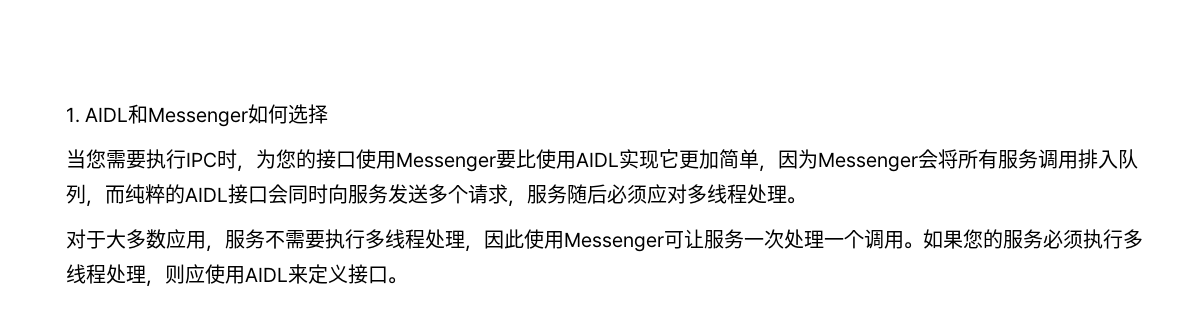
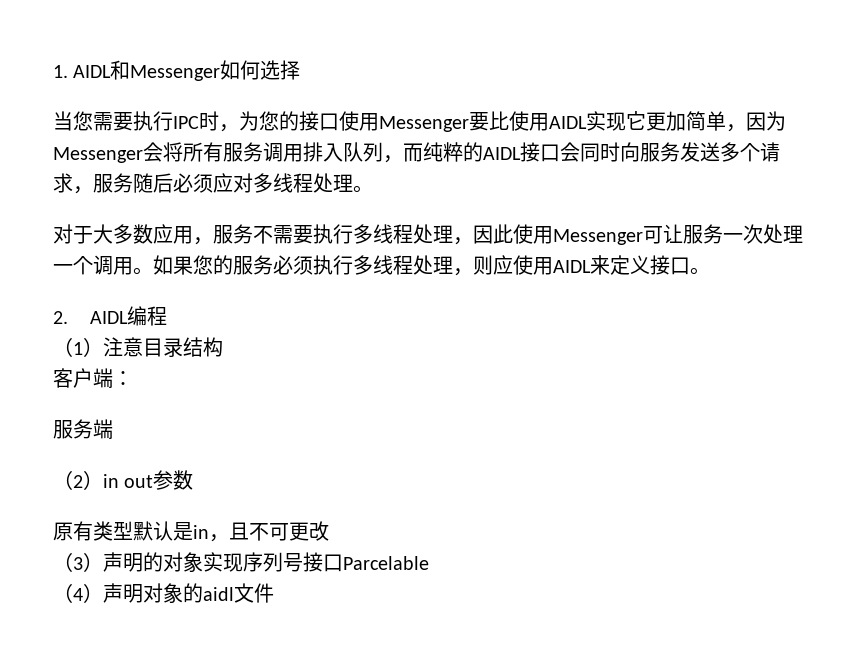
+ 2. AIDL编程
+ （1）注意目录结构
+ 客户端：
+ 服务端
+ （2）in out参数
+ 原有类型默认是in，且不可更改
+ （3）声明的对象实现序列号接口Parcelable
+ （4）声明对象的aidl文件

